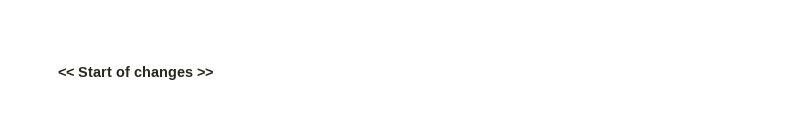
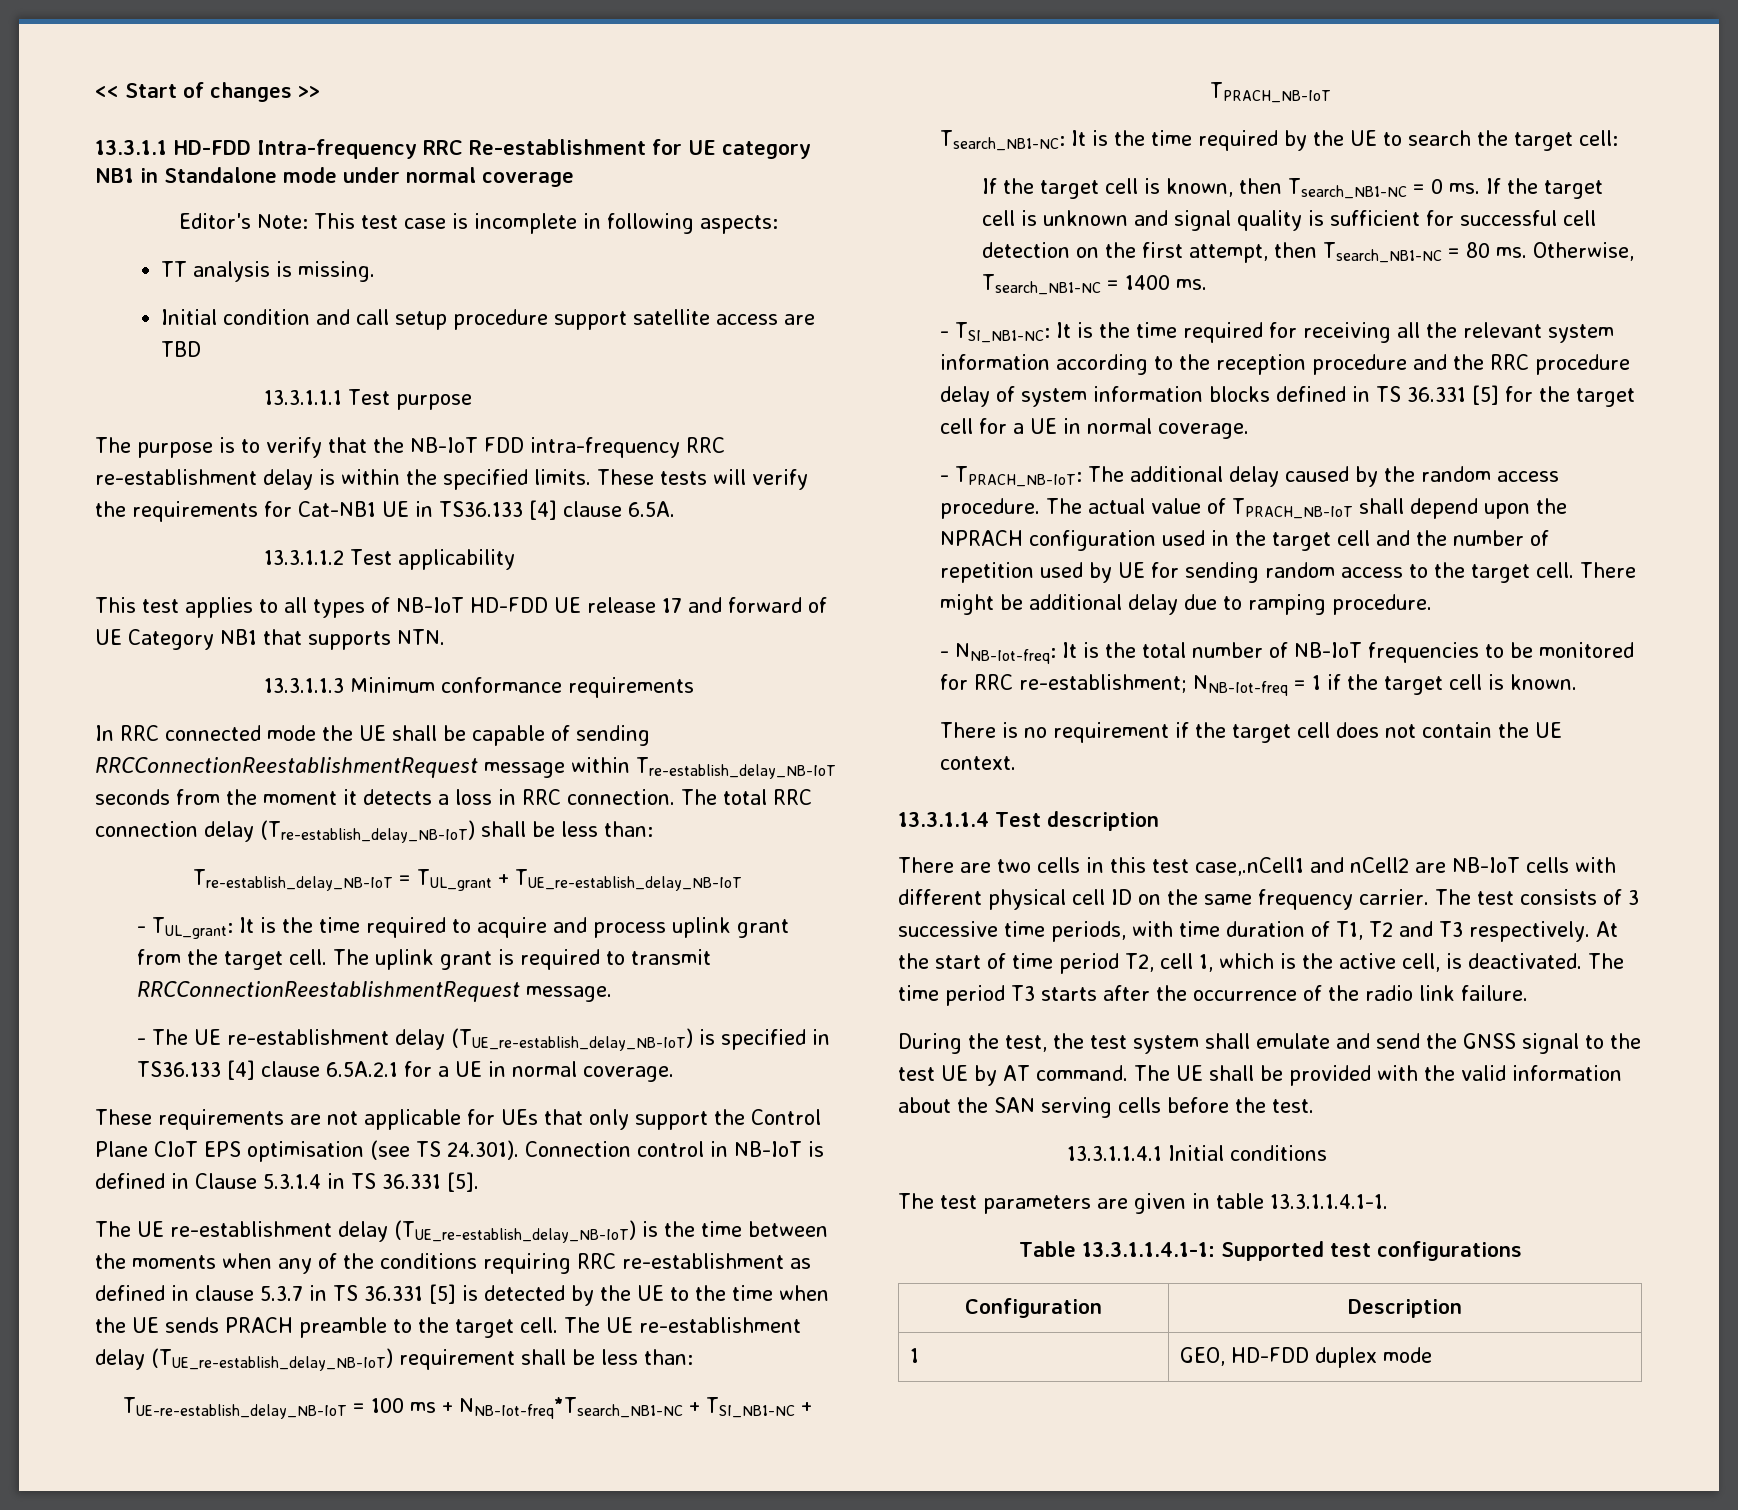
+ 13.3.1.1 HD-FDD Intra-frequency RRC Re-establishment for UE category NB1 in Standalone mode under normal coverage
+ Editor's Note: This test case is incomplete in following aspects:
+ TT analysis is missing.
+ Initial condition and call setup procedure support satellite access are TBD
+ 13.3.1.1.1 Test purpose
+ The purpose is to verify that the NB-IoT FDD intra-frequency RRC re-establishment delay is within the specified limits. These tests will verify the requirements for Cat-NB1 UE in TS36.133 [4] clause 6.5A.
+ 13.3.1.1.2 Test applicability
+ This test applies to all types of NB-IoT HD-FDD UE release 17 and forward of UE Category NB1 that supports NTN.
+ 13.3.1.1.3 Minimum conformance requirements
+ In RRC connected mode the UE shall be capable of sending RRCConnectionReestablishmentRequest message within Tre-establish_delay_NB-IoT seconds from the moment it detects a loss in RRC connection. The total RRC connection delay (Tre-establish_delay_NB-IoT) shall be less than:
+ Tre-establish_delay_NB-IoT = TUL_grant + TUE_re-establish_delay_NB-IoT
+ - TUL_grant: It is the time required to acquire and process uplink grant from the target cell. The uplink grant is required to transmit RRCConnectionReestablishmentRequest message.
+ - The UE re-establishment delay (TUE_re-establish_delay_NB-IoT) is specified in TS36.133 [4] clause 6.5A.2.1 for a UE in normal coverage.
+ These requirements are not applicable for UEs that only support the Control Plane CIoT EPS optimisation (see TS 24.301). Connection control in NB-IoT is defined in Clause 5.3.1.4 in TS 36.331 [5].
+ The UE re-establishment delay (TUE_re-establish_delay_NB-IoT) is the time between the moments when any of the conditions requiring RRC re-establishment as defined in clause 5.3.7 in TS 36.331 [5] is detected by the UE to the time when the UE sends PRACH preamble to the target cell. The UE re-establishment delay (TUE_re-establish_delay_NB-IoT) requirement shall be less than:
+ TUE-re-establish_delay_NB-IoT = 100 ms + NNB-Iot-freq*Tsearch_NB1-NC + TSI_NB1-NC + TPRACH_NB-IoT
+ Tsearch_NB1-NC: It is the time required by the UE to search the target cell:
+ If the target cell is known, then Tsearch_NB1-NC = 0 ms. If the target cell is unknown and signal quality is sufficient for successful cell detection on the first attempt, then Tsearch_NB1-NC = 80 ms. Otherwise, Tsearch_NB1-NC = 1400 ms.
+ - TSI_NB1-NC: It is the time required for receiving all the relevant system information according to the reception procedure and the RRC procedure delay of system information blocks defined in TS 36.331 [5] for the target cell for a UE in normal coverage.
+ - TPRACH_NB-IoT: The additional delay caused by the random access procedure. The actual value of TPRACH_NB-IoT shall depend upon the NPRACH configuration used in the target cell and the number of repetition used by UE for sending random access to the target cell. There might be additional delay due to ramping procedure.
+ - NNB-Iot-freq: It is the total number of NB-IoT frequencies to be monitored for RRC re-establishment; NNB-Iot-freq = 1 if the target cell is known.
+ There is no requirement if the target cell does not contain the UE context.
+ 13.3.1.1.4 Test description
+ There are two cells in this test case,.nCell1 and nCell2 are NB-IoT cells with different physical cell ID on the same frequency carrier. The test consists of 3 successive time periods, with time duration of T1, T2 and T3 respectively. At the start of time period T2, cell 1, which is the active cell, is deactivated. The time period T3 starts after the occurrence of the radio link failure.
+ During the test, the test system shall emulate and send the GNSS signal to the test UE by AT command. The UE shall be provided with the valid information about the SAN serving cells before the test.
+ 13.3.1.1.4.1 Initial conditions
+ The test parameters are given in table 13.3.1.1.4.1-1.
+ Table 13.3.1.1.4.1-1: Supported test configurations
+ Configuration | Description
+ 1 | GEO, HD-FDD duplex mode

